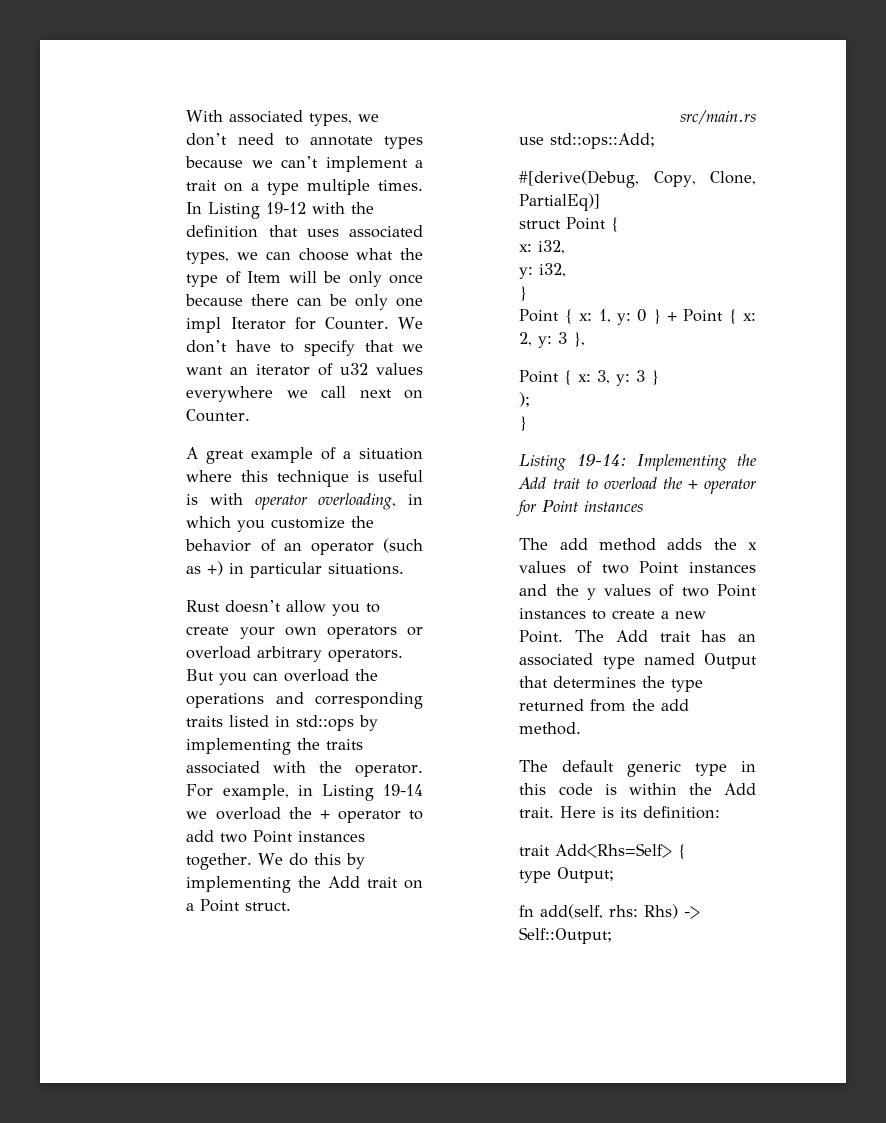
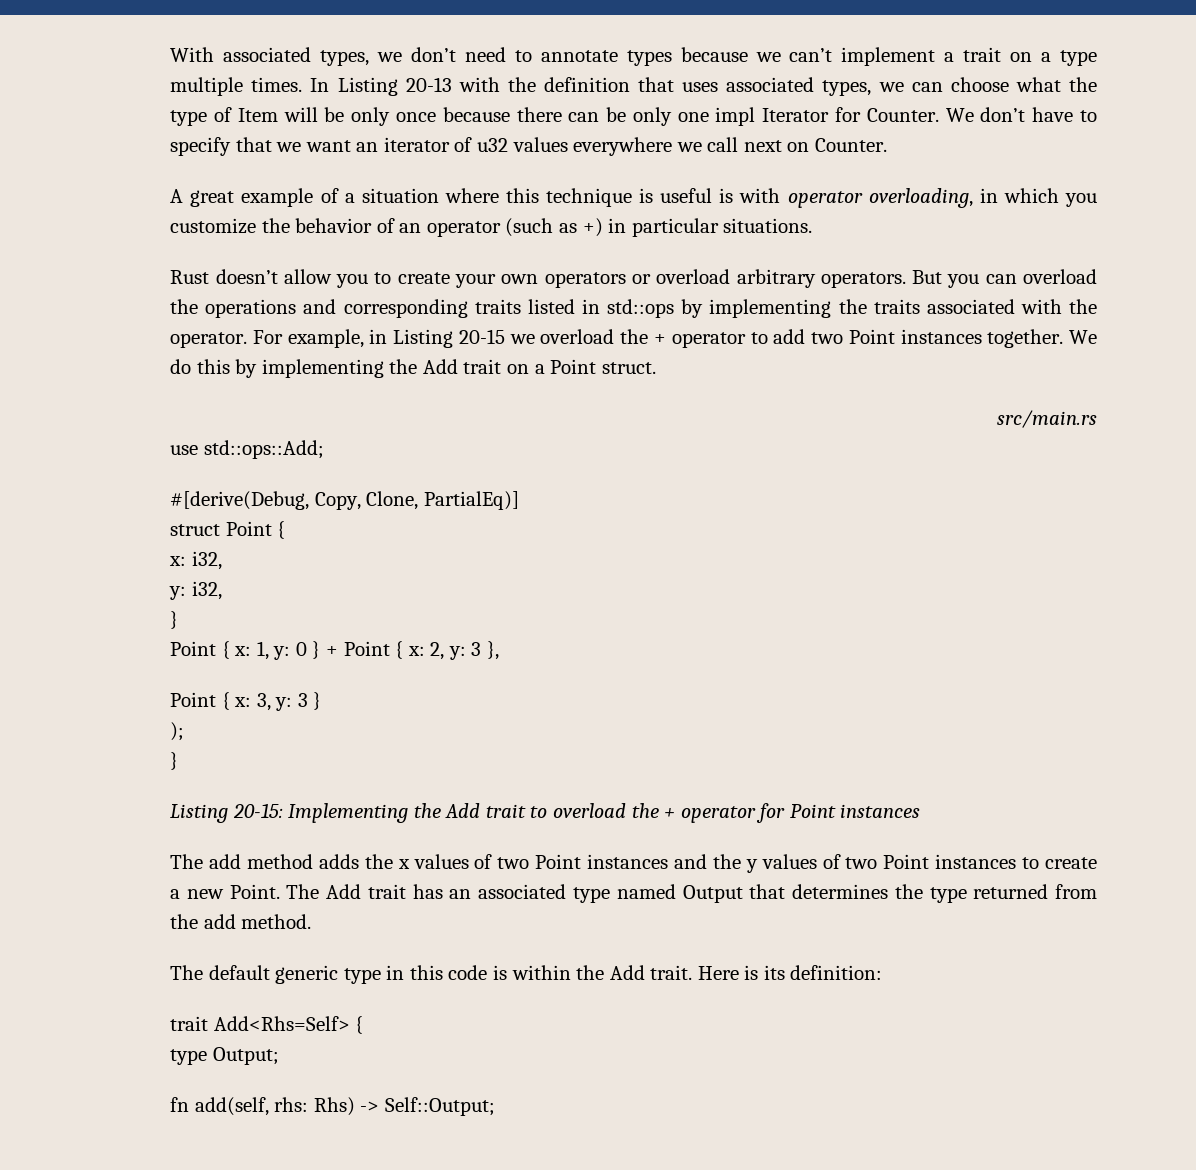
- In Listing 19-12 with the definition that uses associated types, we can choose what the type of Item will be only once because there can be only one impl Iterator for Counter.
+ In Listing 20-13 with the definition that uses associated types, we can choose what the type of Item will be only once because there can be only one impl Iterator for Counter.
- For example, in Listing 19-14 we overload the + operator to add two Point instances together.
+ For example, in Listing 20-15 we overload the + operator to add two Point instances together.
- Listing 19-14: Implementing the Add trait to overload the + operator for Point instances
+ Listing 20-15: Implementing the Add trait to overload the + operator for Point instances

